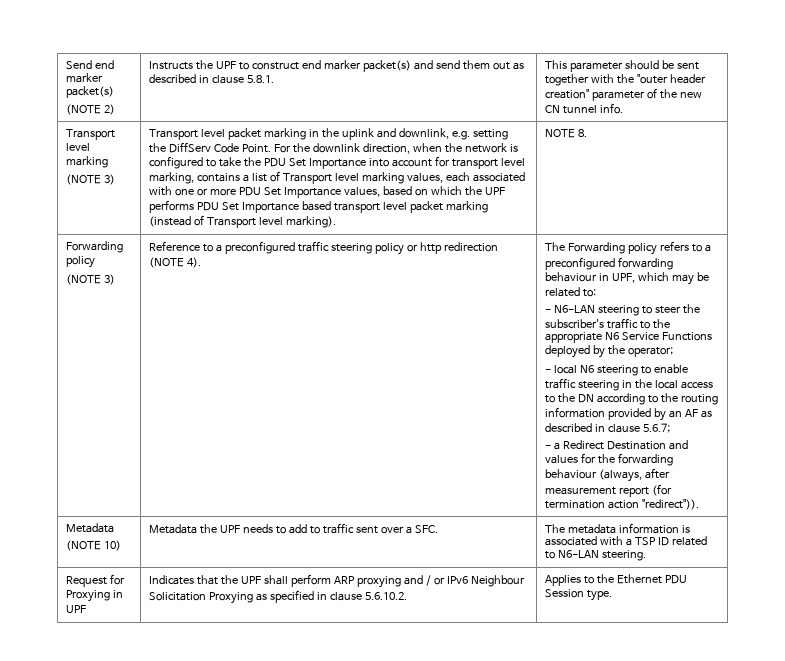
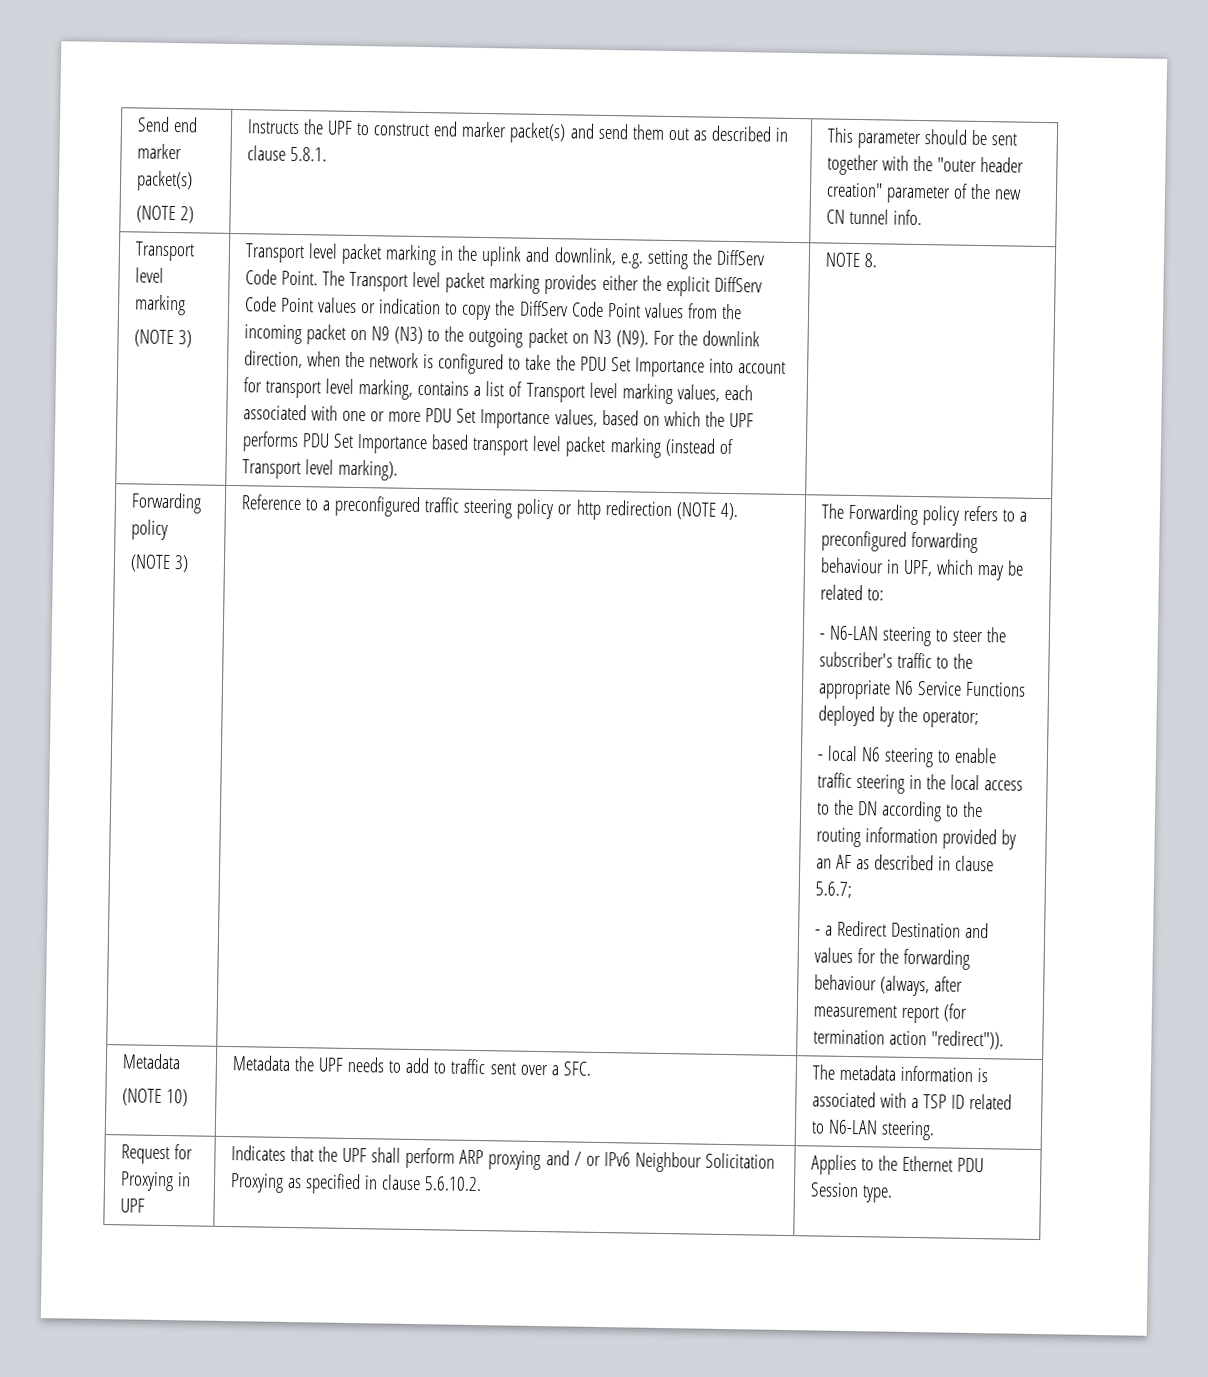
- For the downlink direction, when the network is configured to take the PDU Set Importance into account for transport level marking, contains a list of Transport level marking values, each associated with one or more PDU Set Importance values, based on which the UPF performs PDU Set Importance based transport level packet marking (instead of Transport level marking).
+ The Transport level packet marking provides either the explicit DiffServ Code Point values or indication to copy the DiffServ Code Point values from the incoming packet on N9 (N3) to the outgoing packet on N3 (N9). For the downlink direction, when the network is configured to take the PDU Set Importance into account for transport level marking, contains a list of Transport level marking values, each associated with one or more PDU Set Importance values, based on which the UPF performs PDU Set Importance based transport level packet marking (instead of Transport level marking).

